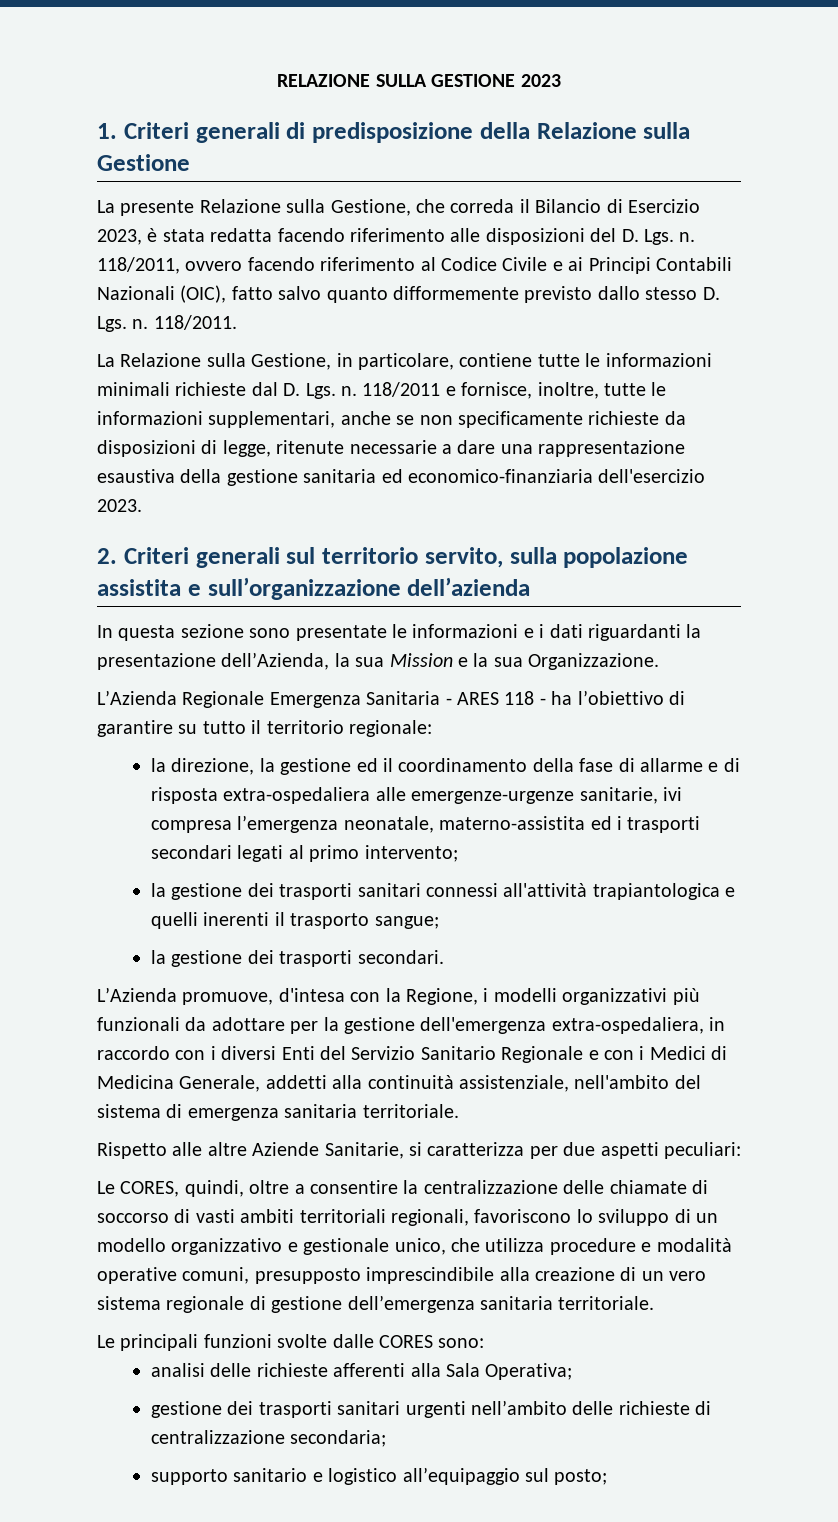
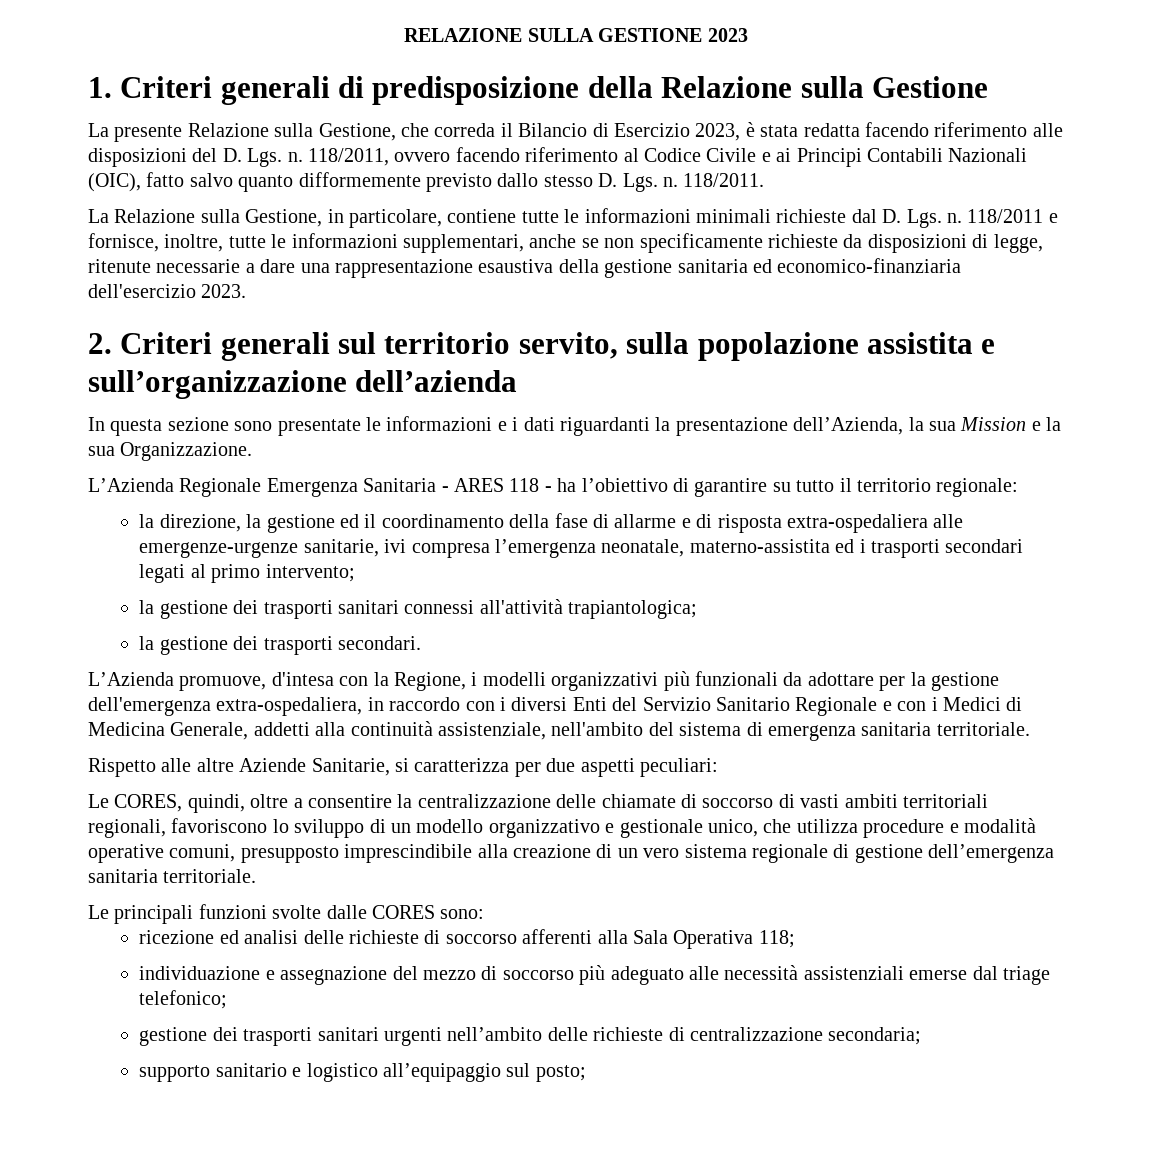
- la gestione dei trasporti sanitari connessi all'attività trapiantologica e quelli inerenti il trasporto sangue;
+ la gestione dei trasporti sanitari connessi all'attività trapiantologica;
- analisi delle richieste afferenti alla Sala Operativa;
+ ricezione ed analisi delle richieste di soccorso afferenti alla Sala Operativa 118;
+ individuazione e assegnazione del mezzo di soccorso più adeguato alle necessità assistenziali emerse dal triage telefonico;

